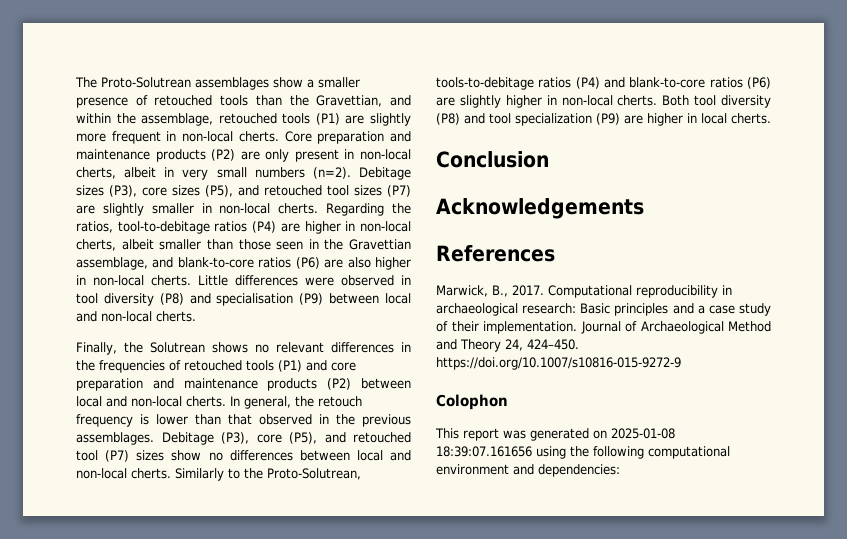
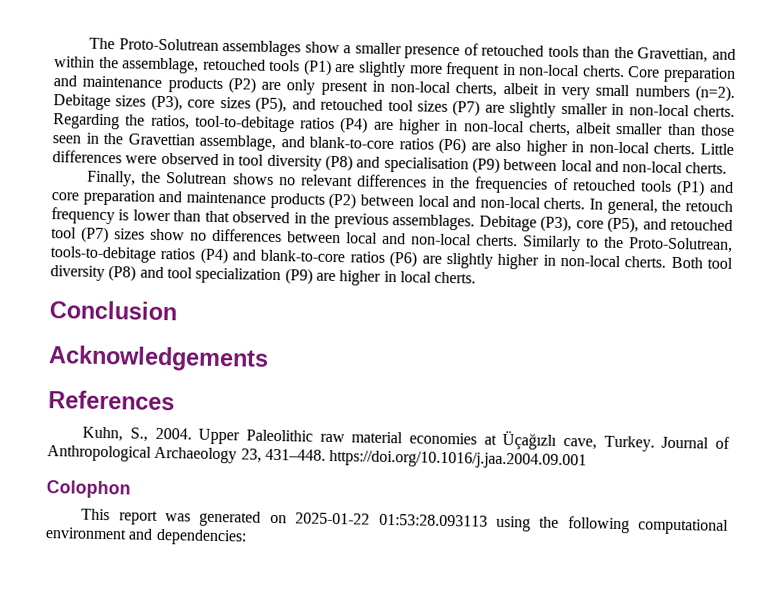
- Marwick, B., 2017. Computational reproducibility in archaeological research: Basic principles and a case study of their implementation. Journal of Archaeological Method and Theory 24, 424–450. https://doi.org/10.1007/s10816-015-9272-9
+ Kuhn, S., 2004. Upper Paleolithic raw material economies at Üçağızlı cave, Turkey. Journal of Anthropological Archaeology 23, 431–448. https://doi.org/10.1016/j.jaa.2004.09.001
- This report was generated on 2025-01-08 18:39:07.161656 using the following computational environment and dependencies:
+ This report was generated on 2025-01-22 01:53:28.093113 using the following computational environment and dependencies:

